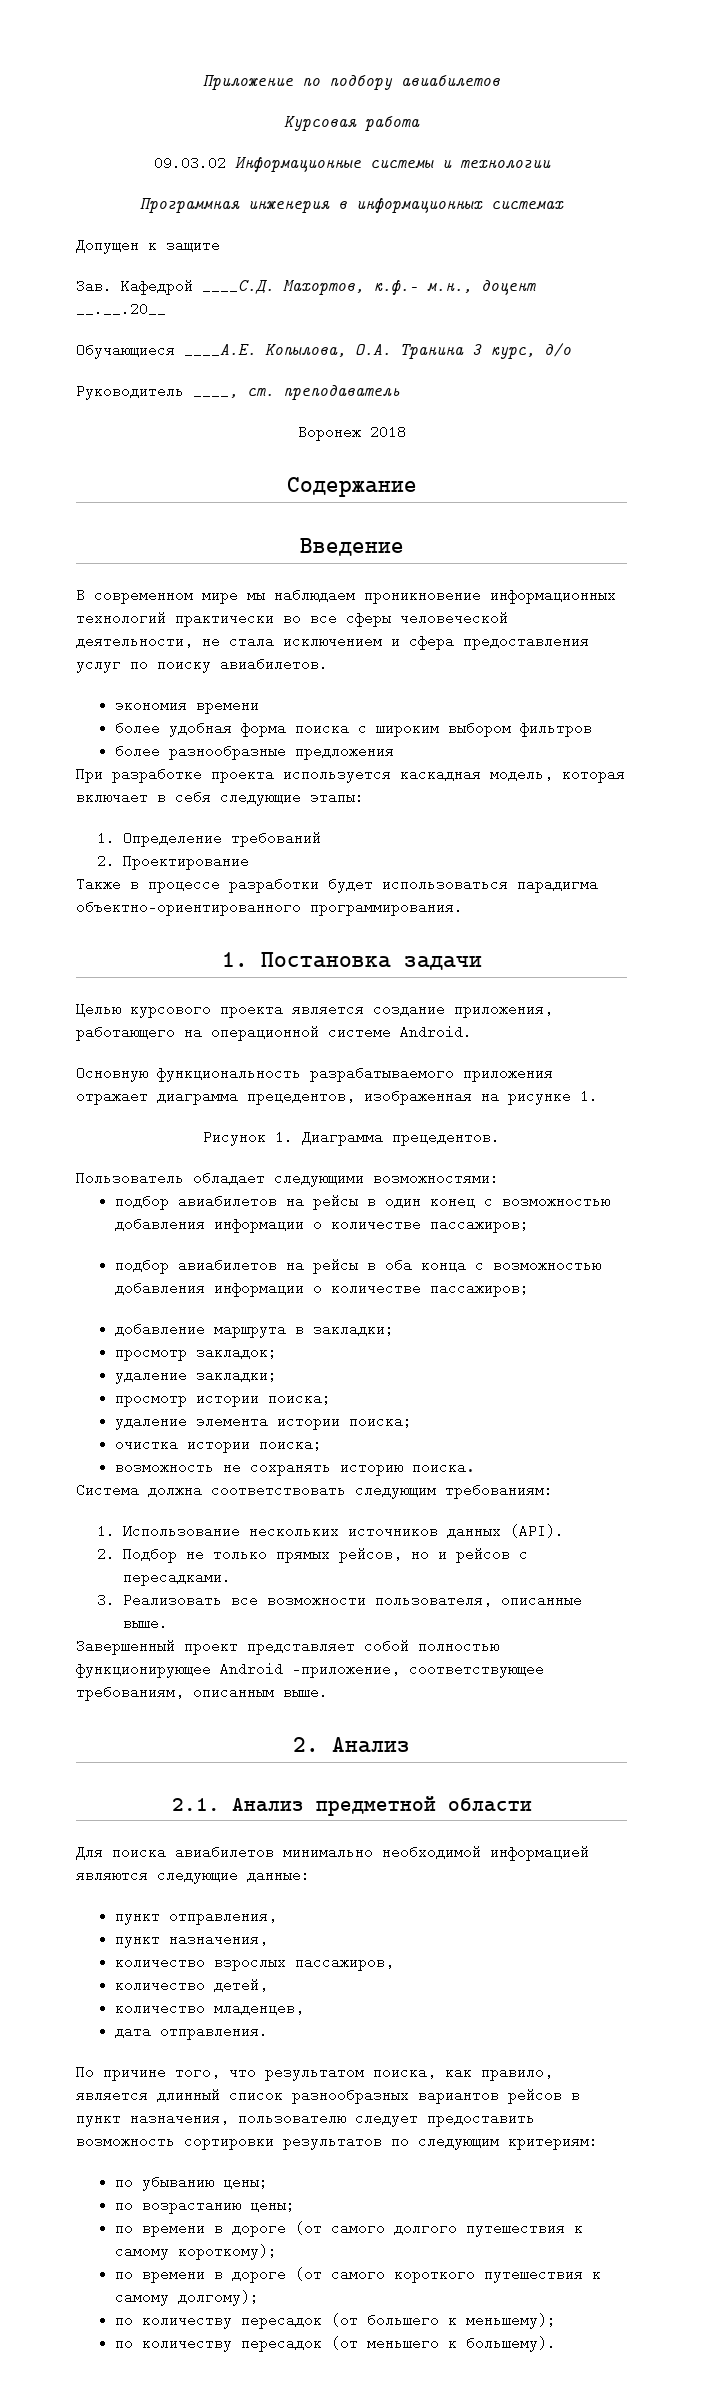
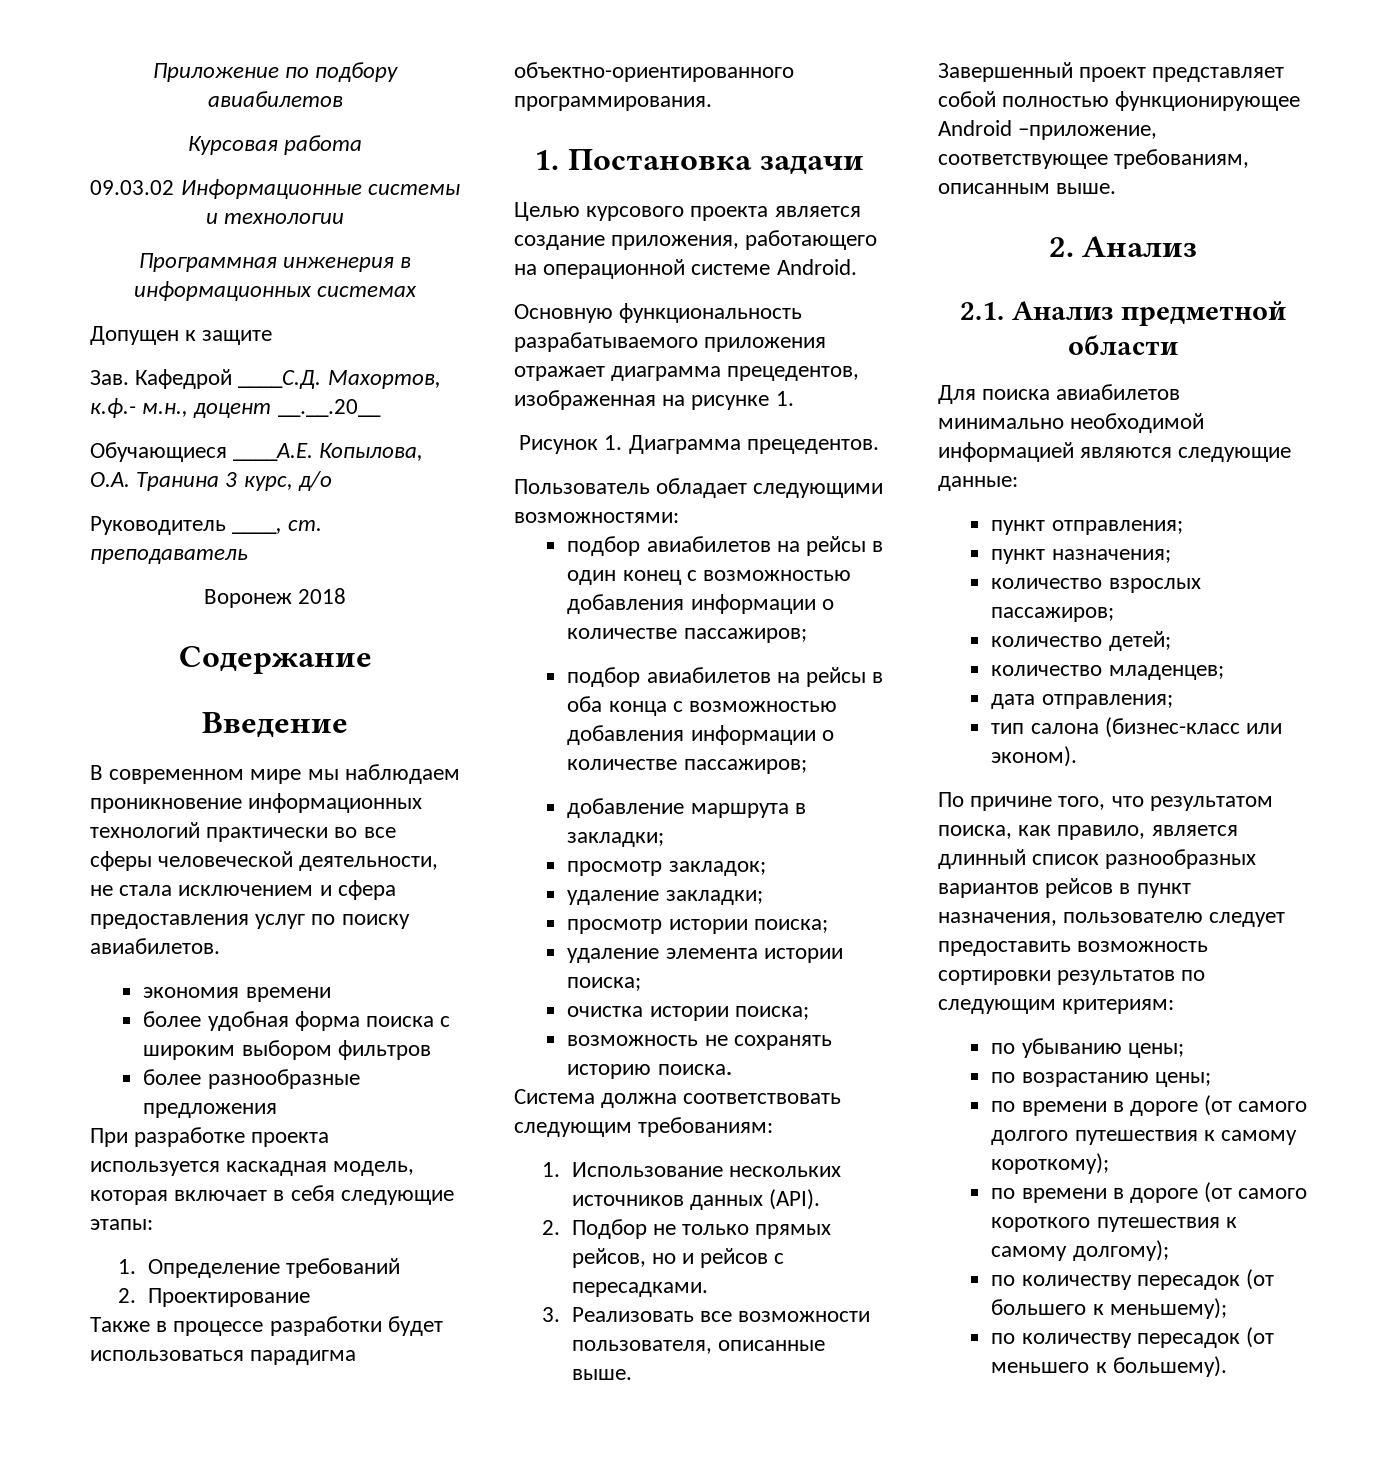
- пункт отправления,
- пункт назначения,
+ пункт отправления;
+ пункт назначения;
- количество взрослых пассажиров,
- количество детей,
- количество младенцев,
+ количество взрослых пассажиров;
+ количество детей;
+ количество младенцев;
- дата отправления.
+ дата отправления;
+ тип салона (бизнес-класс или эконом).

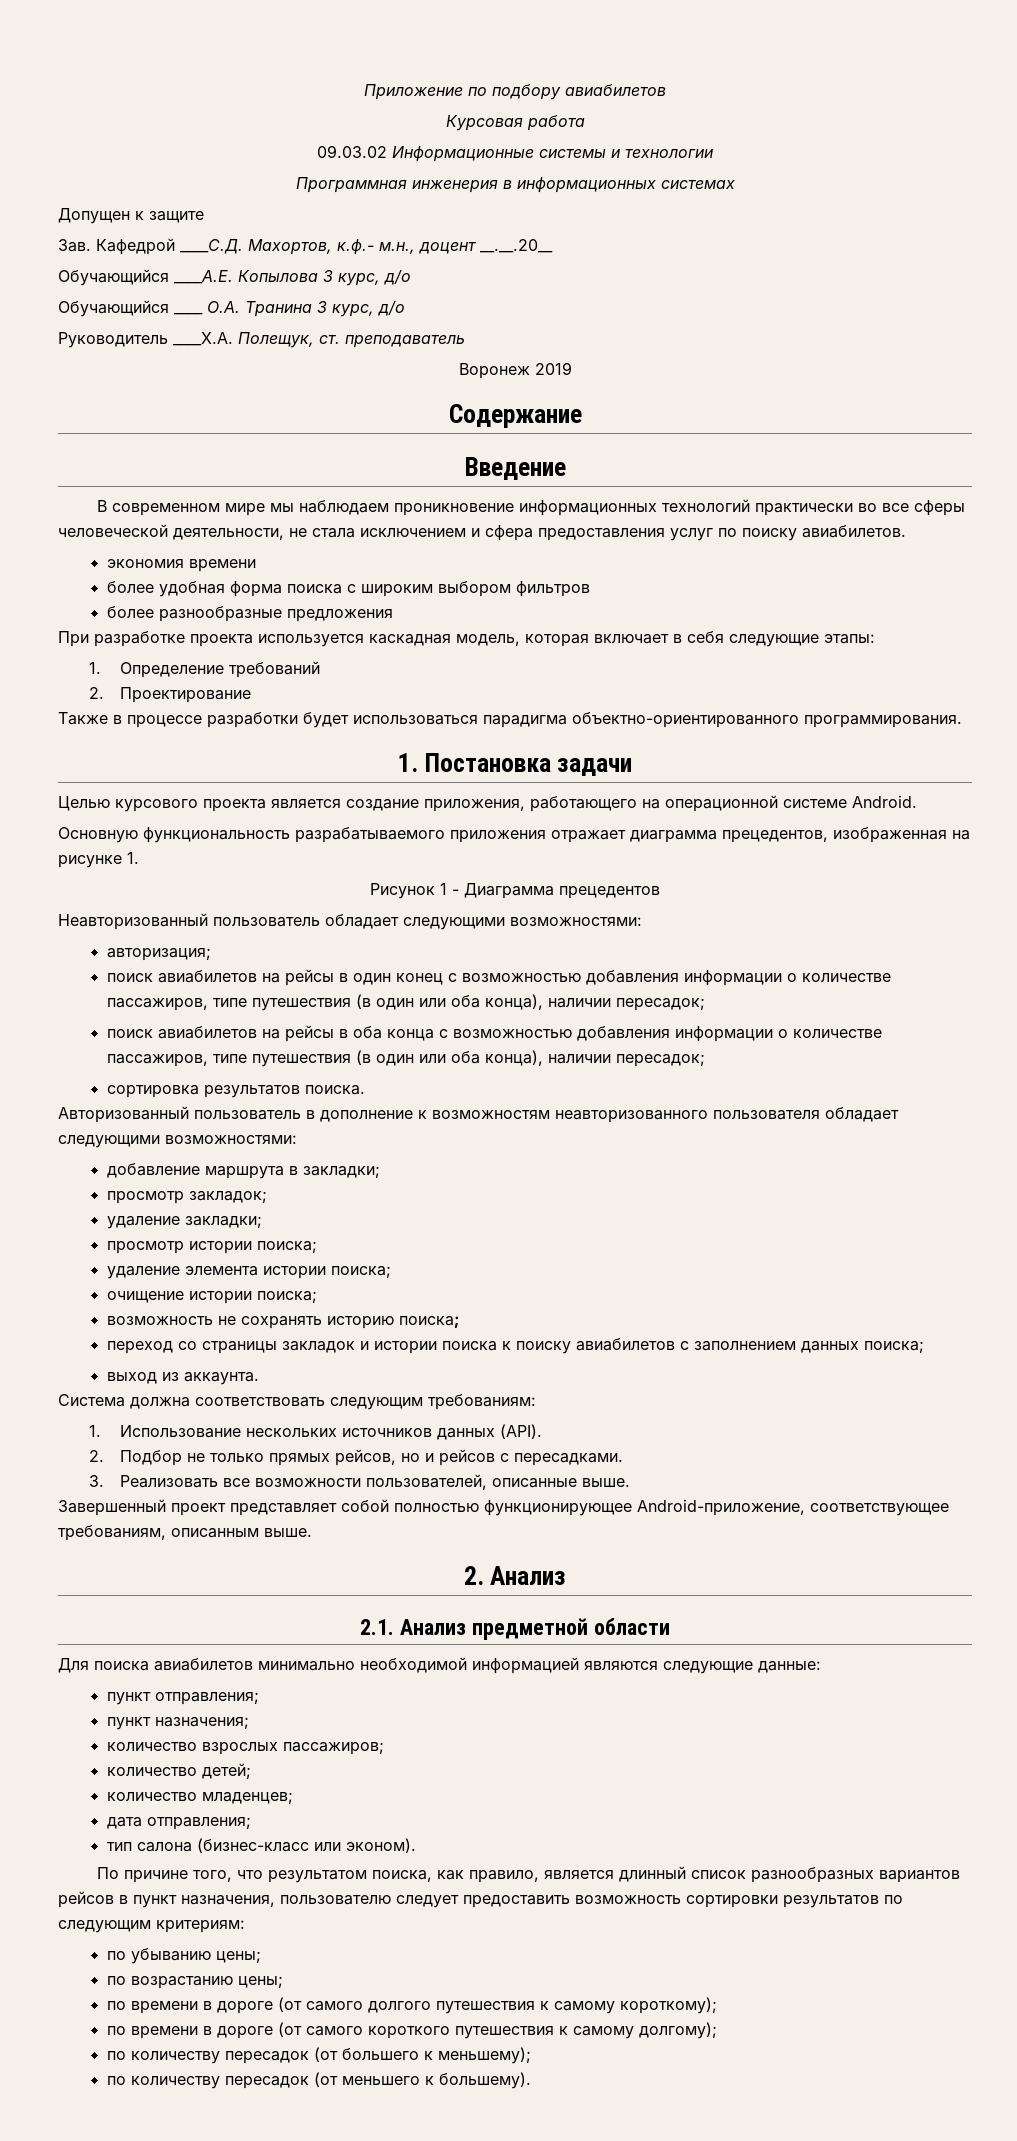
- Обучающиеся ____А.Е. Копылова, О.А. Транина 3 курс, д/о
+ Обучающийся ____А.Е. Копылова 3 курс, д/о
+ Обучающийся ____ О.А. Транина 3 курс, д/о
- Руководитель ____, ст. преподаватель
+ Руководитель ____Х.А. Полещук, ст. преподаватель
- Воронеж 2018
+ Воронеж 2019
- Рисунок 1. Диаграмма прецедентов.
- Пользователь обладает следующими возможностями:
- подбор авиабилетов на рейсы в один конец с возможностью добавления информации о количестве пассажиров;
- подбор авиабилетов на рейсы в оба конца с возможностью добавления информации о количестве пассажиров;
+ Рисунок 1 - Диаграмма прецедентов
+ Неавторизованный пользователь обладает следующими возможностями:
+ авторизация;
+ поиск авиабилетов на рейсы в один конец с возможностью добавления информации о количестве пассажиров, типе путешествия (в один или оба конца), наличии пересадок;
+ поиск авиабилетов на рейсы в оба конца с возможностью добавления информации о количестве пассажиров, типе путешествия (в один или оба конца), наличии пересадок;
+ сортировка результатов поиска.
+ Авторизованный пользователь в дополнение к возможностям неавторизованного пользователя обладает следующими возможностями:
- очистка истории поиска;
+ очищение истории поиска;
- возможность не сохранять историю поиска.
+ возможность не сохранять историю поиска;
+ переход со страницы закладок и истории поиска к поиску авиабилетов с заполнением данных поиска;
+ выход из аккаунта.
- 3. Реализовать все возможности пользователя, описанные выше.
+ 3. Реализовать все возможности пользователей, описанные выше.
- Завершенный проект представляет собой полностью функционирующее Android –приложение, соответствующее требованиям, описанным выше.
+ Завершенный проект представляет собой полностью функционирующее Android-приложение, соответствующее требованиям, описанным выше.

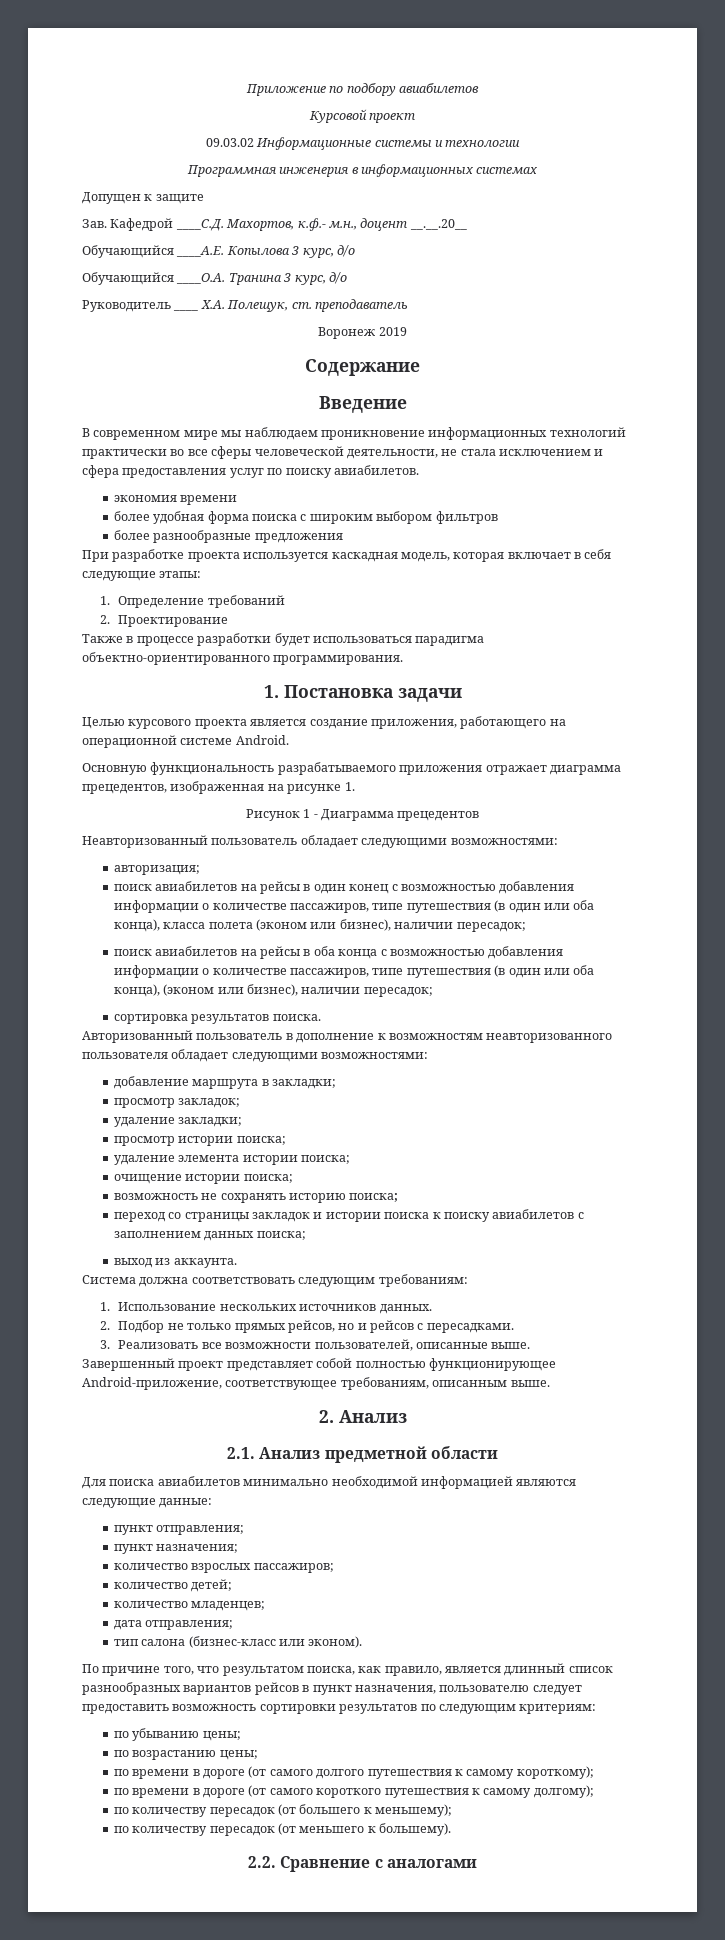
- Курсовая работа
+ Курсовой проект
- Обучающийся ____ О.А. Транина 3 курс, д/о
+ Обучающийся ____О.А. Транина 3 курс, д/о
- Руководитель ____Х.А. Полещук, ст. преподаватель
+ Руководитель ____ Х.А. Полещук, ст. преподаватель
- поиск авиабилетов на рейсы в один конец с возможностью добавления информации о количестве пассажиров, типе путешествия (в один или оба конца), наличии пересадок;
+ поиск авиабилетов на рейсы в один конец с возможностью добавления информации о количестве пассажиров, типе путешествия (в один или оба конца), класса полета (эконом или бизнес), наличии пересадок;
- поиск авиабилетов на рейсы в оба конца с возможностью добавления информации о количестве пассажиров, типе путешествия (в один или оба конца), наличии пересадок;
+ поиск авиабилетов на рейсы в оба конца с возможностью добавления информации о количестве пассажиров, типе путешествия (в один или оба конца), (эконом или бизнес), наличии пересадок;
- 1. Использование нескольких источников данных (API).
+ 1. Использование нескольких источников данных.
+ 2.2. Сравнение с аналогами

